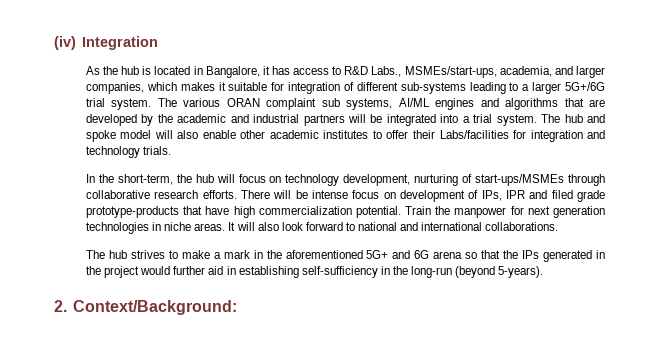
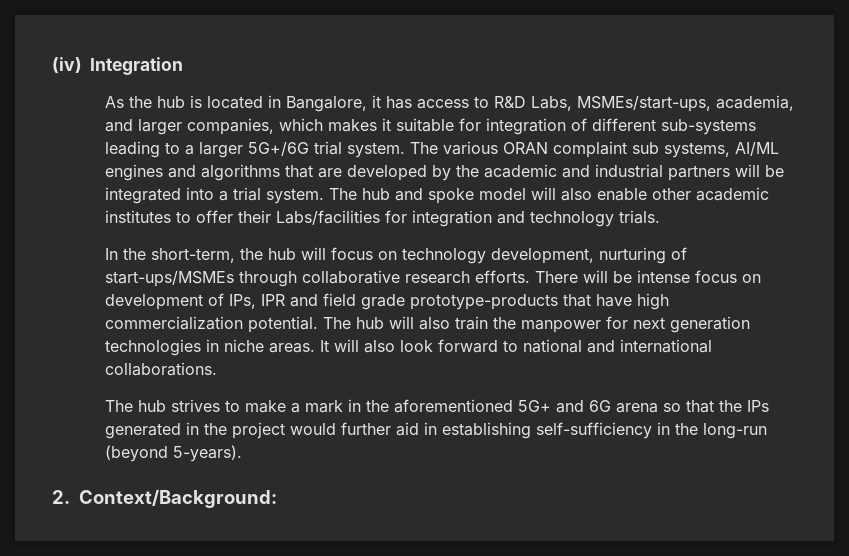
- As the hub is located in Bangalore, it has access to R&D Labs., MSMEs/start-ups, academia, and larger companies, which makes it suitable for integration of different sub-systems leading to a larger 5G+/6G trial system.
+ As the hub is located in Bangalore, it has access to R&D Labs, MSMEs/start-ups, academia, and larger companies, which makes it suitable for integration of different sub-systems leading to a larger 5G+/6G trial system.
- There will be intense focus on development of IPs, IPR and filed grade prototype-products that have high commercialization potential.
+ There will be intense focus on development of IPs, IPR and field grade prototype-products that have high commercialization potential.
- Train the manpower for next generation technologies in niche areas.
+ The hub will also train the manpower for next generation technologies in niche areas.

